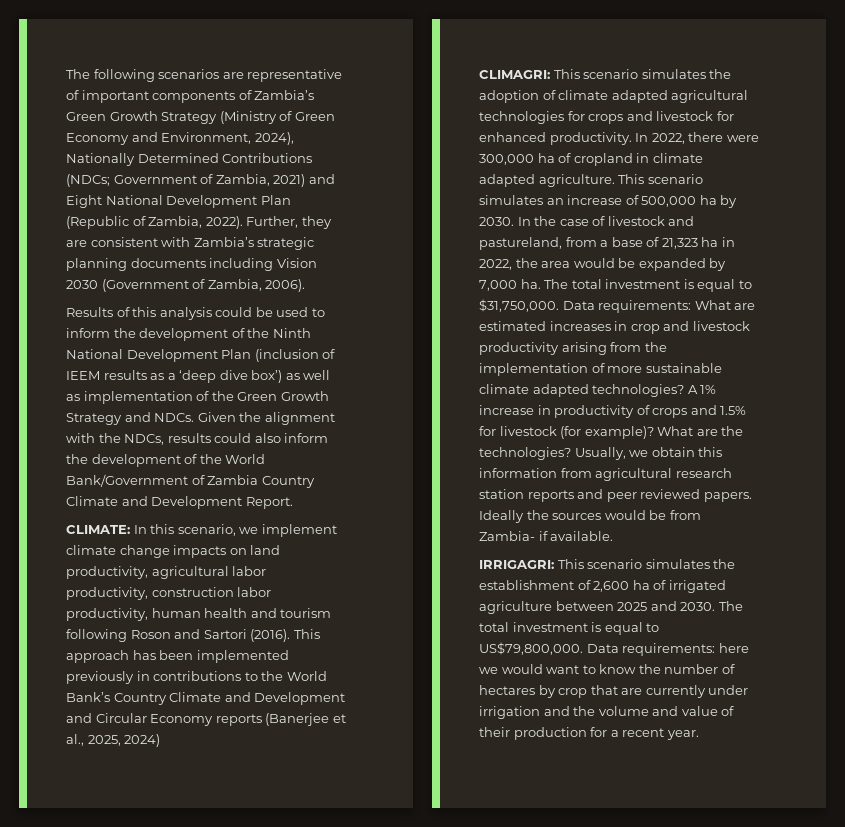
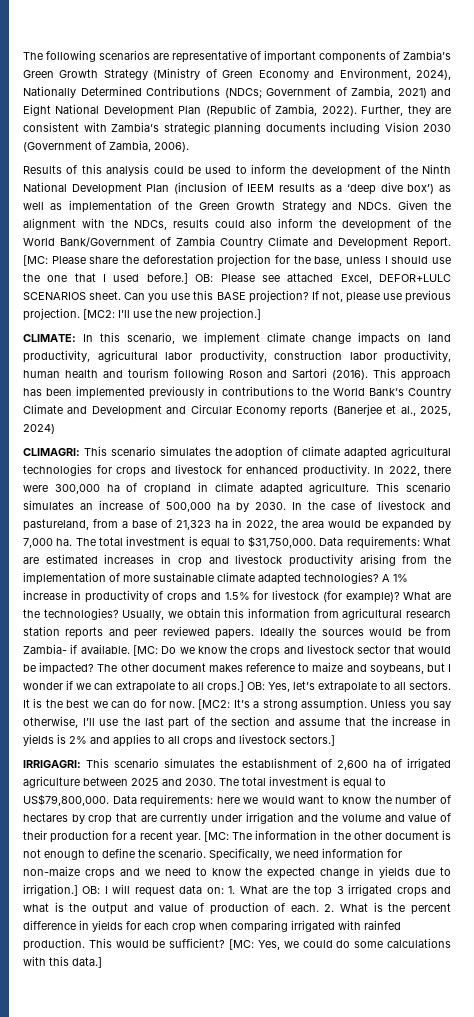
+ [MC: Please share the deforestation projection for the base, unless I should use the one that I used before.] OB: Please see attached Excel, DEFOR+LULC SCENARIOS sheet. Can you use this BASE projection? If not, please use previous projection. [MC2: I’ll use the new projection.]
+ [MC: Do we know the crops and livestock sector that would be impacted? The other document makes reference to maize and soybeans, but I wonder if we can extrapolate to all crops.] OB: Yes, let’s extrapolate to all sectors. It is the best we can do for now. [MC2: It’s a strong assumption. Unless you say otherwise, I’ll use the last part of the section and assume that the increase in yields is 2% and applies to all crops and livestock sectors.]
+ [MC: The information in the other document is not enough to define the scenario. Specifically, we need information for non-maize crops and we need to know the expected change in yields due to irrigation.] OB: I will request data on: 1. What are the top 3 irrigated crops and what is the output and value of production of each. 2. What is the percent difference in yields for each crop when comparing irrigated with rainfed production. This would be sufficient? [MC: Yes, we could do some calculations with this data.]

